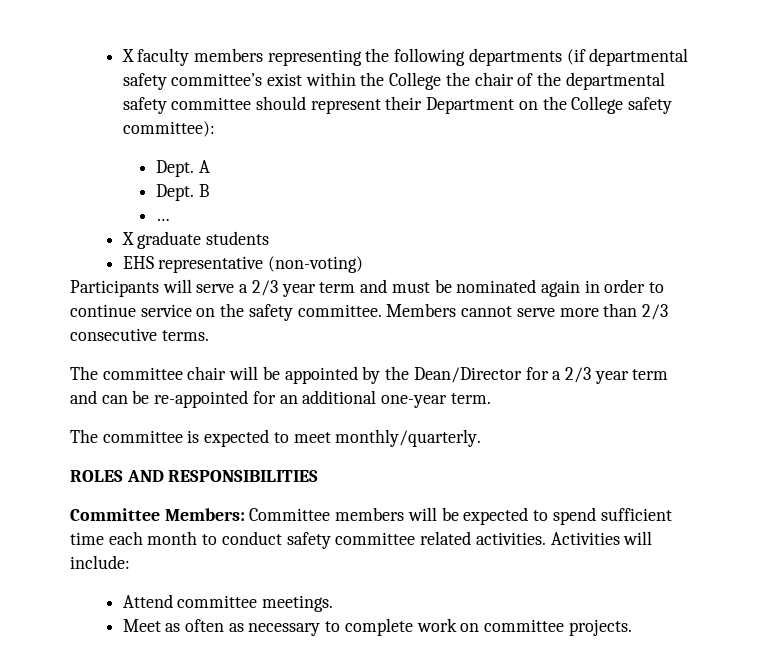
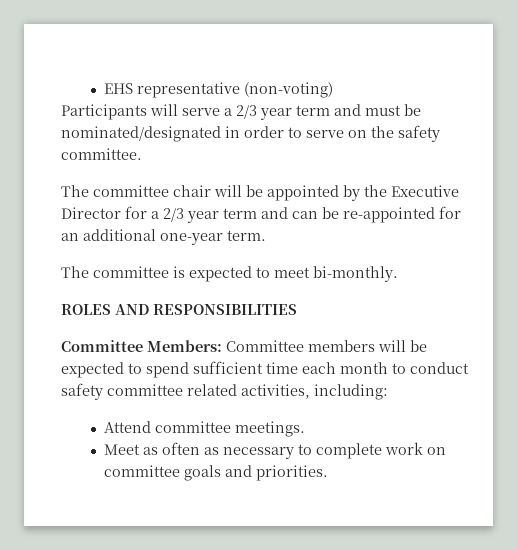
- X faculty members representing the following departments (if departmental safety committee’s exist within the College the chair of the departmental safety committee should represent their Department on the College safety committee):
- Dept. A
- Dept. B
- …
- X graduate students
- Participants will serve a 2/3 year term and must be nominated again in order to continue service on the safety committee. Members cannot serve more than 2/3 consecutive terms.
+ Participants will serve a 2/3 year term and must be nominated/designated in order to serve on the safety committee.
- The committee chair will be appointed by the Dean/Director for a 2/3 year term and can be re-appointed for an additional one-year term.
+ The committee chair will be appointed by the Executive Director for a 2/3 year term and can be re-appointed for an additional one-year term.
- The committee is expected to meet monthly/quarterly.
+ The committee is expected to meet bi-monthly.
- Committee Members: Committee members will be expected to spend sufficient time each month to conduct safety committee related activities. Activities will include:
+ Committee Members: Committee members will be expected to spend sufficient time each month to conduct safety committee related activities, including:
- Meet as often as necessary to complete work on committee projects.
+ Meet as often as necessary to complete work on committee goals and priorities.

